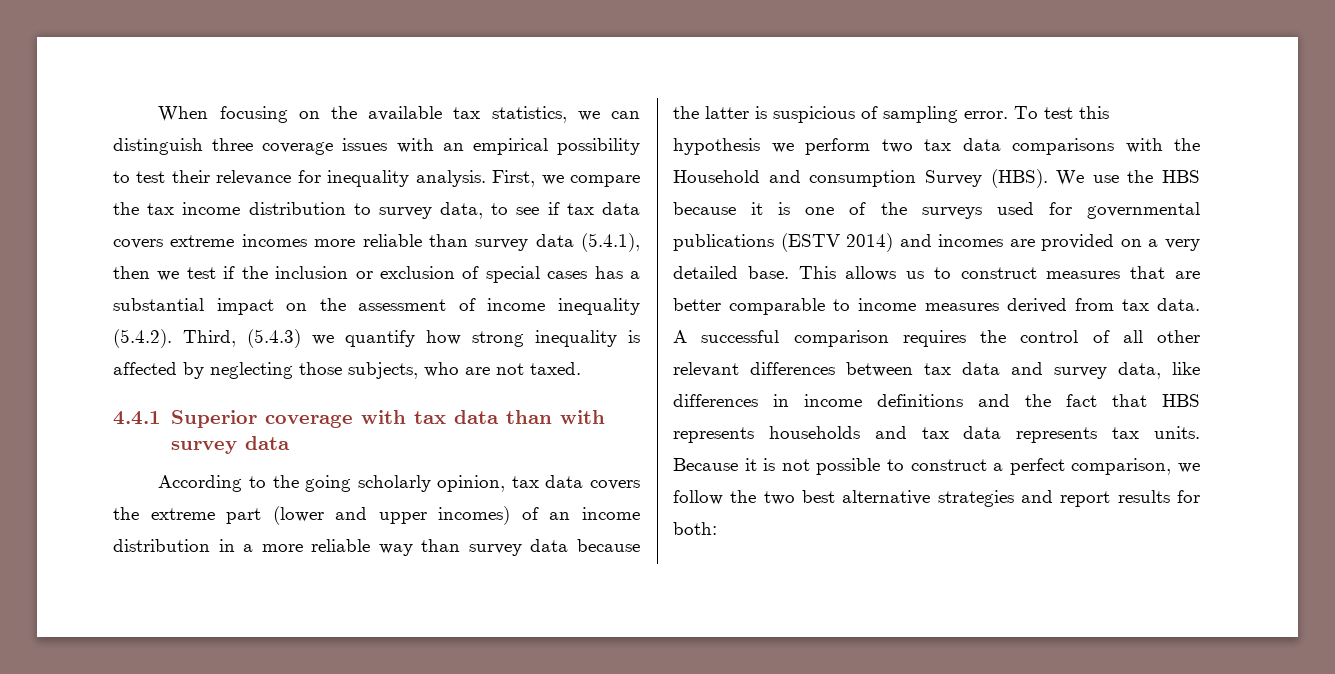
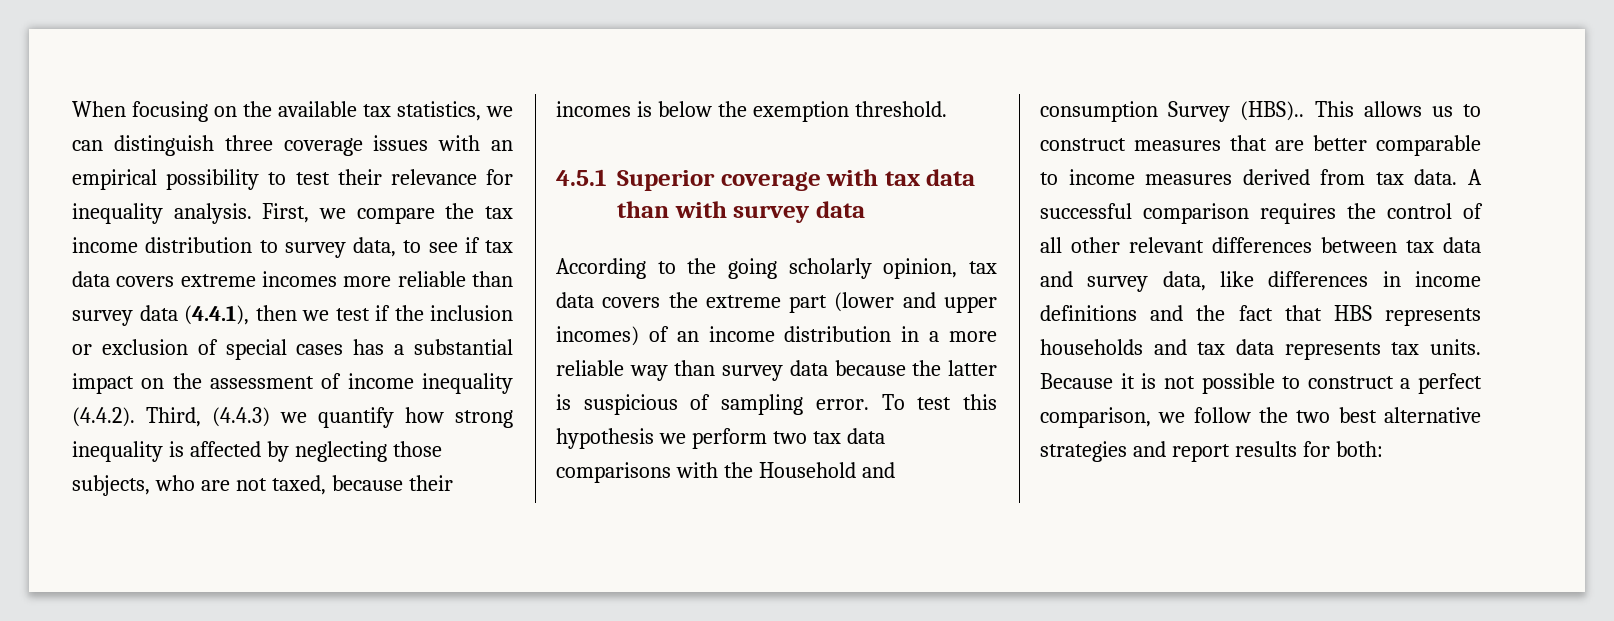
- First, we compare the tax income distribution to survey data, to see if tax data covers extreme incomes more reliable than survey data (5.4.1), then we test if the inclusion or exclusion of special cases has a substantial impact on the assessment of income inequality (5.4.2). Third, (5.4.3) we quantify how strong inequality is affected by neglecting those subjects, who are not taxed.
- 4.4.1 Superior coverage with tax data than with survey data
+ First, we compare the tax income distribution to survey data, to see if tax data covers extreme incomes more reliable than survey data (4.4.1), then we test if the inclusion or exclusion of special cases has a substantial impact on the assessment of income inequality (4.4.2). Third, (4.4.3) we quantify how strong inequality is affected by neglecting those subjects, who are not taxed, because their incomes is below the exemption threshold.
+ 4.5.1 Superior coverage with tax data than with survey data
- To test this hypothesis we perform two tax data comparisons with the Household and consumption Survey (HBS). We use the HBS because it is one of the surveys used for governmental publications (ESTV 2014) and incomes are provided on a very detailed base.
+ To test this hypothesis we perform two tax data comparisons with the Household and consumption Survey (HBS)..

